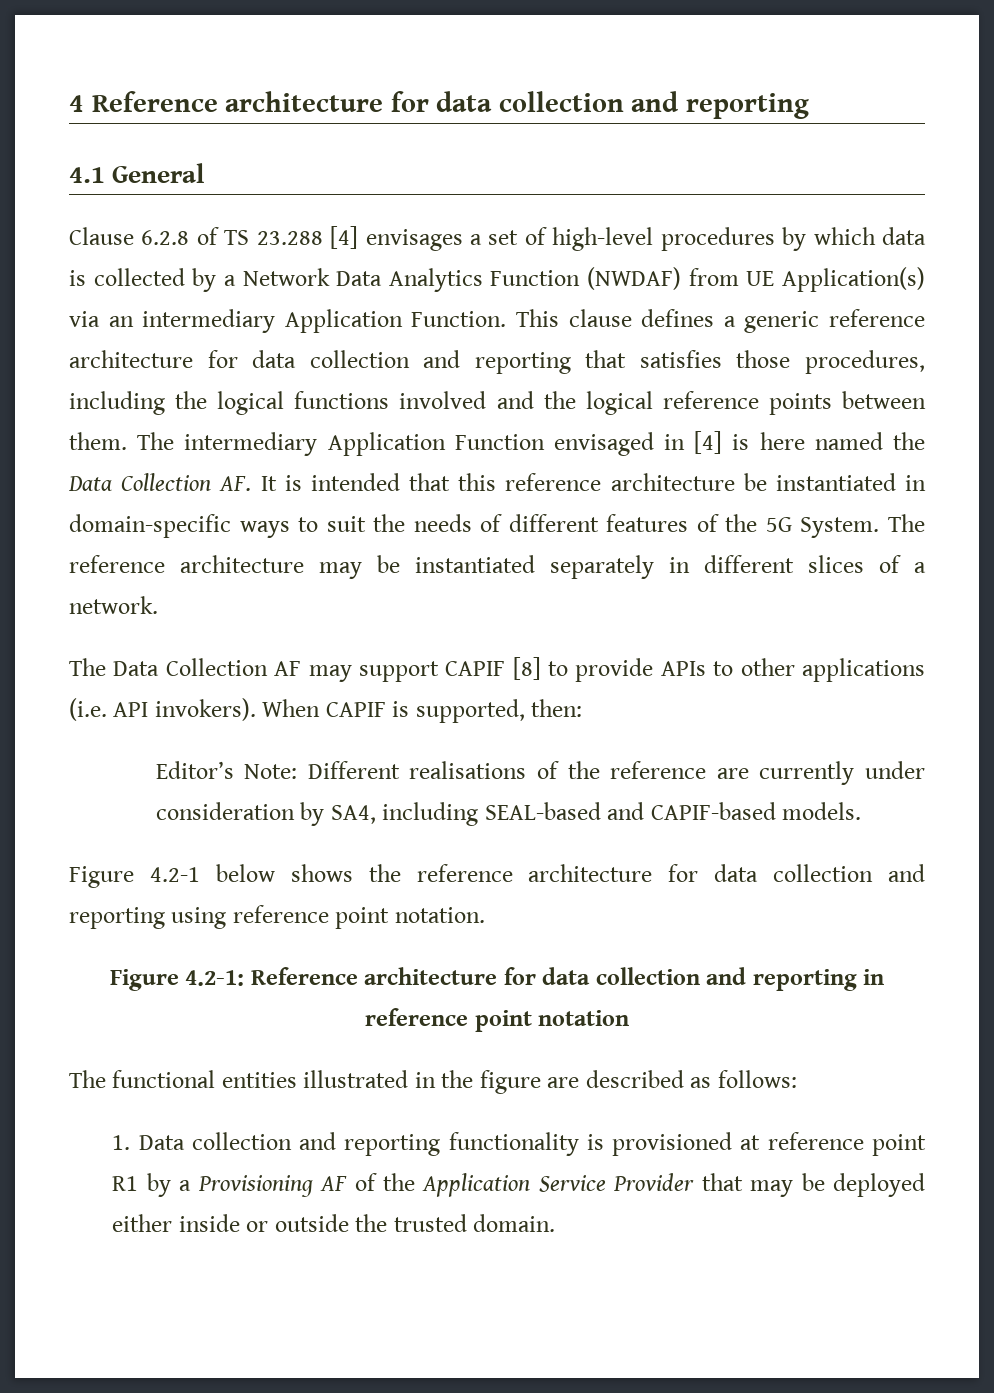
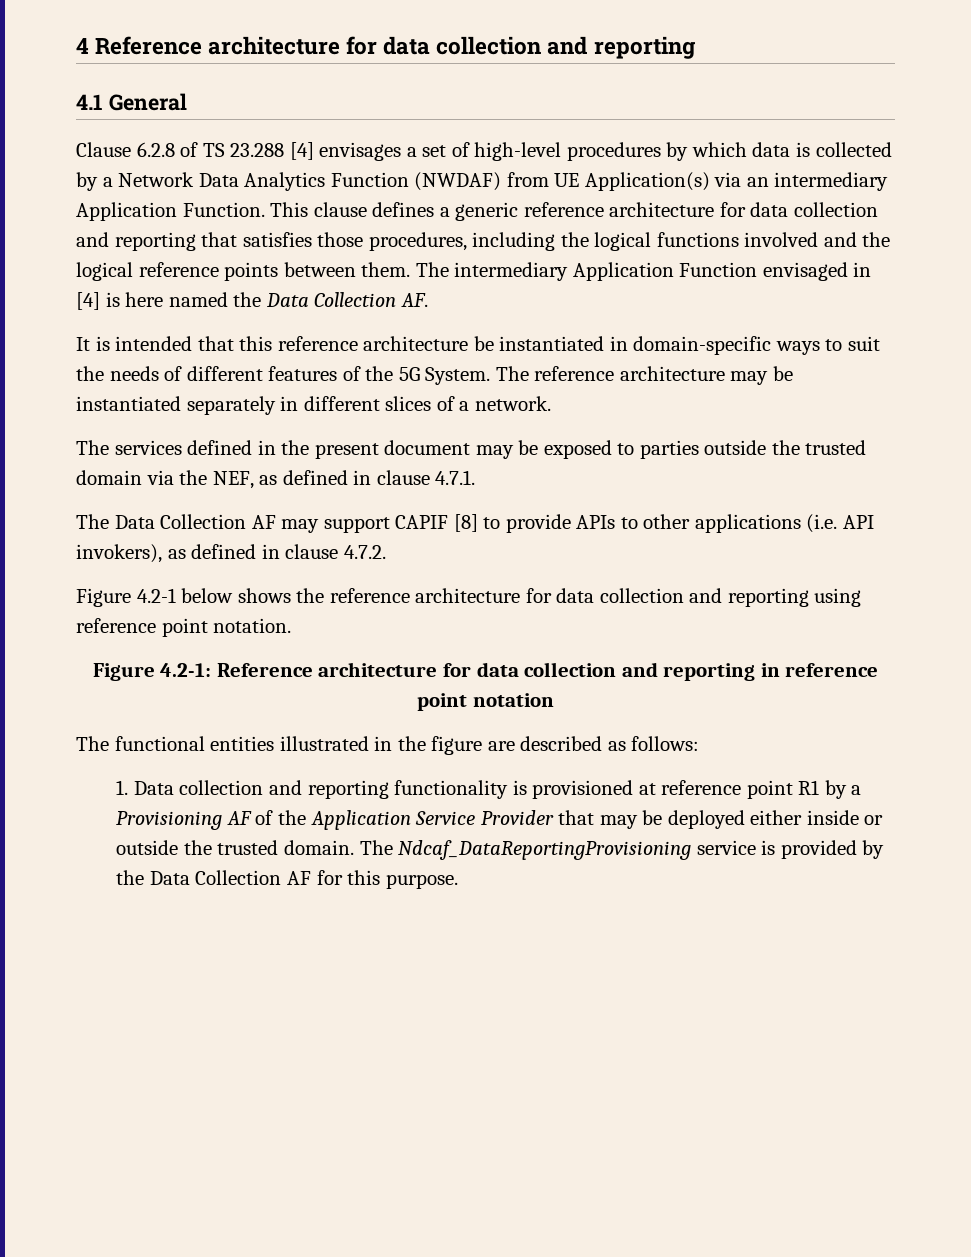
- The intermediary Application Function envisaged in [4] is here named the Data Collection AF. It is intended that this reference architecture be instantiated in domain-specific ways to suit the needs of different features of the 5G System.
+ The intermediary Application Function envisaged in [4] is here named the Data Collection AF.
+ It is intended that this reference architecture be instantiated in domain-specific ways to suit the needs of different features of the 5G System.
+ The services defined in the present document may be exposed to parties outside the trusted domain via the NEF, as defined in clause 4.7.1.
- The Data Collection AF may support CAPIF [8] to provide APIs to other applications (i.e. API invokers). When CAPIF is supported, then:
- Editor’s Note: Different realisations of the reference are currently under consideration by SA4, including SEAL-based and CAPIF-based models.
+ The Data Collection AF may support CAPIF [8] to provide APIs to other applications (i.e. API invokers), as defined in clause 4.7.2.
+ The Ndcaf_DataReportingProvisioning service is provided by the Data Collection AF for this purpose.

